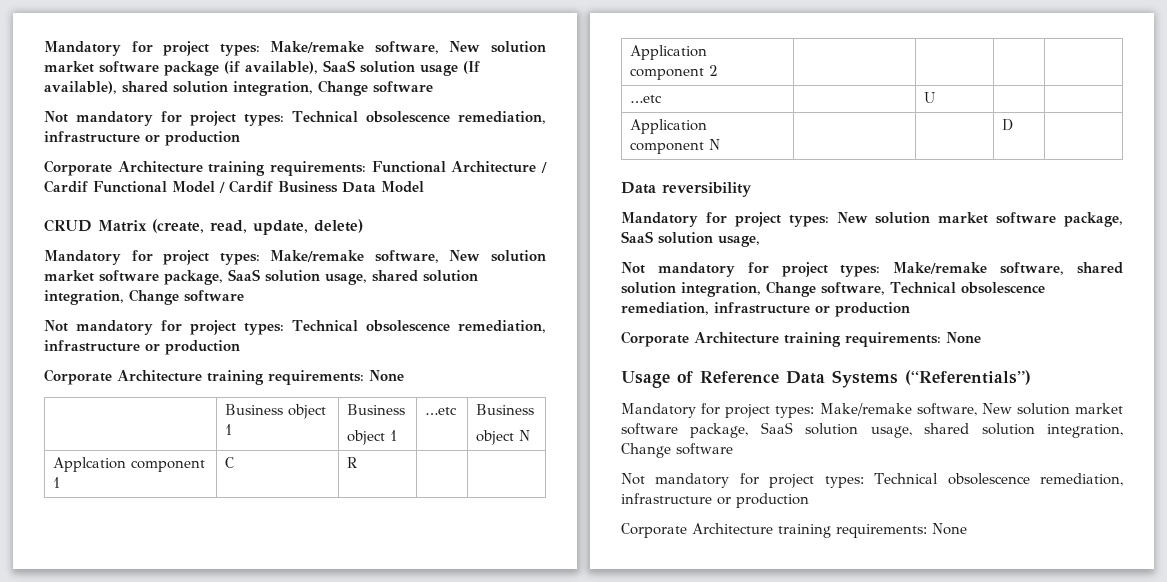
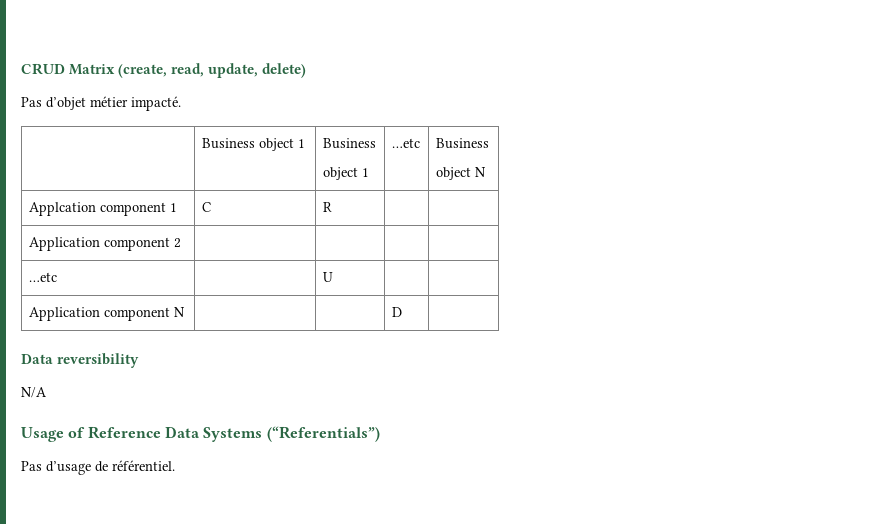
- Mandatory for project types: Make/remake software, New solution market software package (if available), SaaS solution usage (If available), shared solution integration, Change software
- Not mandatory for project types: Technical obsolescence remediation, infrastructure or production
- Corporate Architecture training requirements: Functional Architecture / Cardif Functional Model / Cardif Business Data Model
  CRUD Matrix (create, read, update, delete)
- Mandatory for project types: Make/remake software, New solution market software package, SaaS solution usage, shared solution integration, Change software
- Not mandatory for project types: Technical obsolescence remediation, infrastructure or production
- Corporate Architecture training requirements: None
+ Pas d’objet métier impacté.
- Mandatory for project types: New solution market software package, SaaS solution usage,
- Not mandatory for project types: Make/remake software, shared solution integration, Change software, Technical obsolescence remediation, infrastructure or production
- Corporate Architecture training requirements: None
+ N/A
  Usage of Reference Data Systems (“Referentials”)
- Mandatory for project types: Make/remake software, New solution market software package, SaaS solution usage, shared solution integration, Change software
- Not mandatory for project types: Technical obsolescence remediation, infrastructure or production
- Corporate Architecture training requirements: None
+ Pas d’usage de référentiel.

